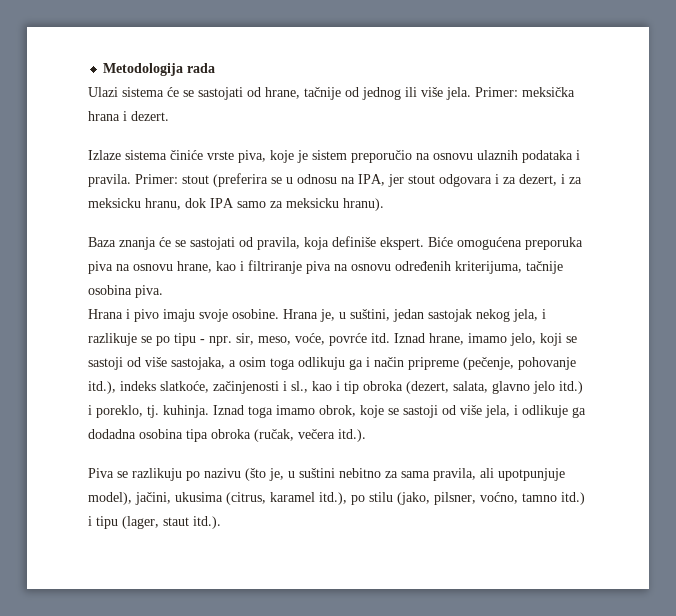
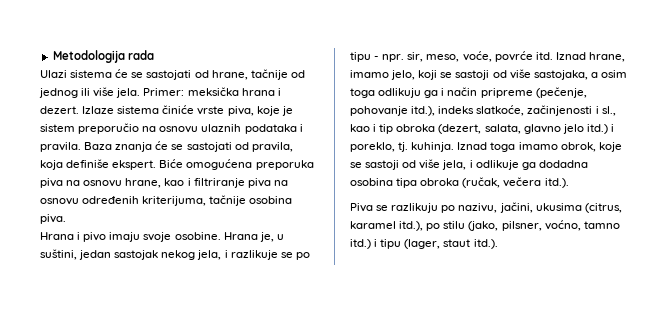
- Primer: meksička hrana i dezert.
- Izlaze sistema činiće vrste piva, koje je sistem preporučio na osnovu ulaznih podataka i pravila. Primer: stout (preferira se u odnosu na IPA, jer stout odgovara i za dezert, i za meksicku hranu, dok IPA samo za meksicku hranu).
- Baza znanja će se sastojati od pravila, koja definiše ekspert.
+ Primer: meksička hrana i dezert. Izlaze sistema činiće vrste piva, koje je sistem preporučio na osnovu ulaznih podataka i pravila. Baza znanja će se sastojati od pravila, koja definiše ekspert.
- Piva se razlikuju po nazivu (što je, u suštini nebitno za sama pravila, ali upotpunjuje model), jačini, ukusima (citrus, karamel itd.), po stilu (jako, pilsner, voćno, tamno itd.) i tipu (lager, staut itd.).
+ Piva se razlikuju po nazivu, jačini, ukusima (citrus, karamel itd.), po stilu (jako, pilsner, voćno, tamno itd.) i tipu (lager, staut itd.).

